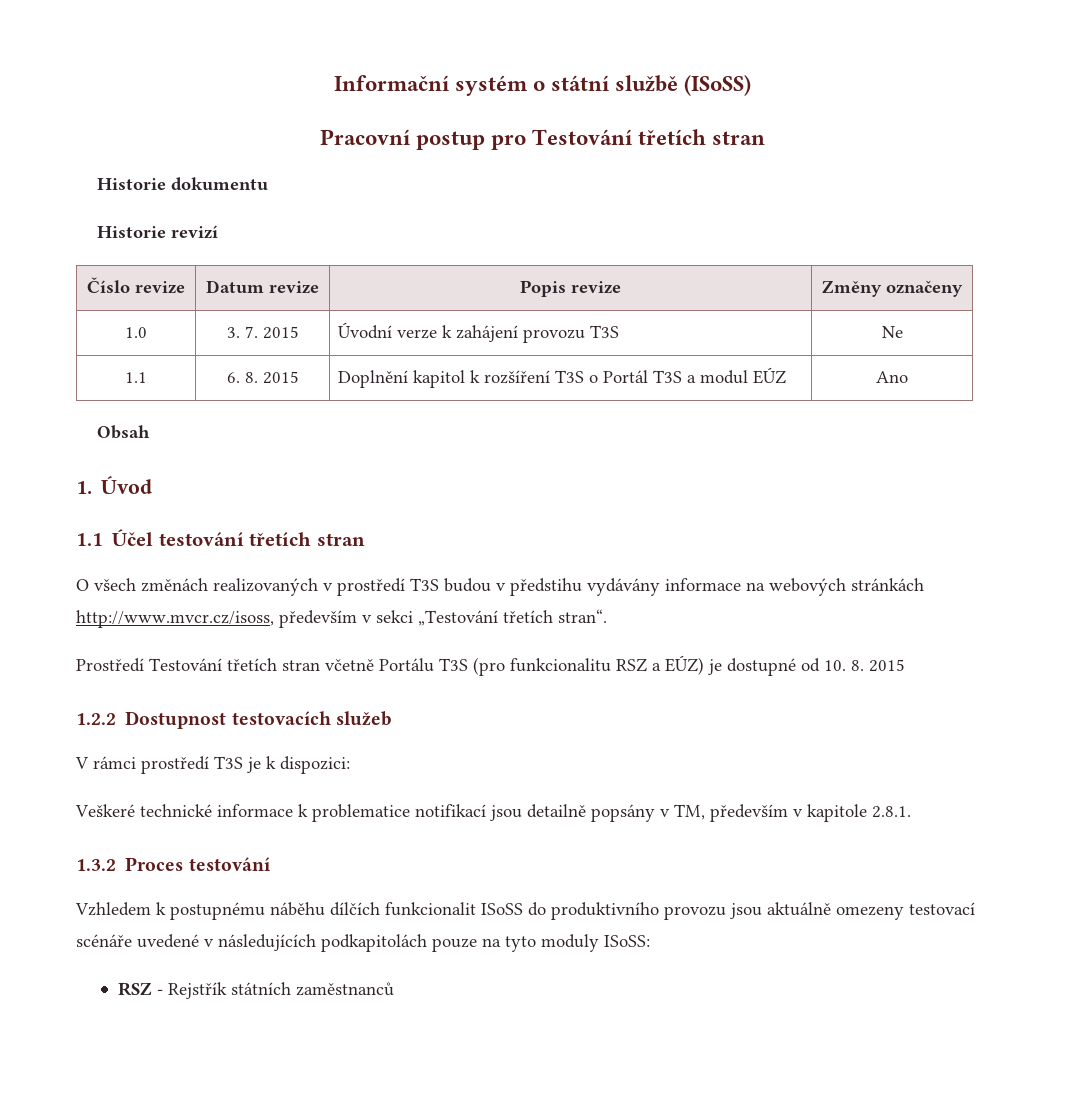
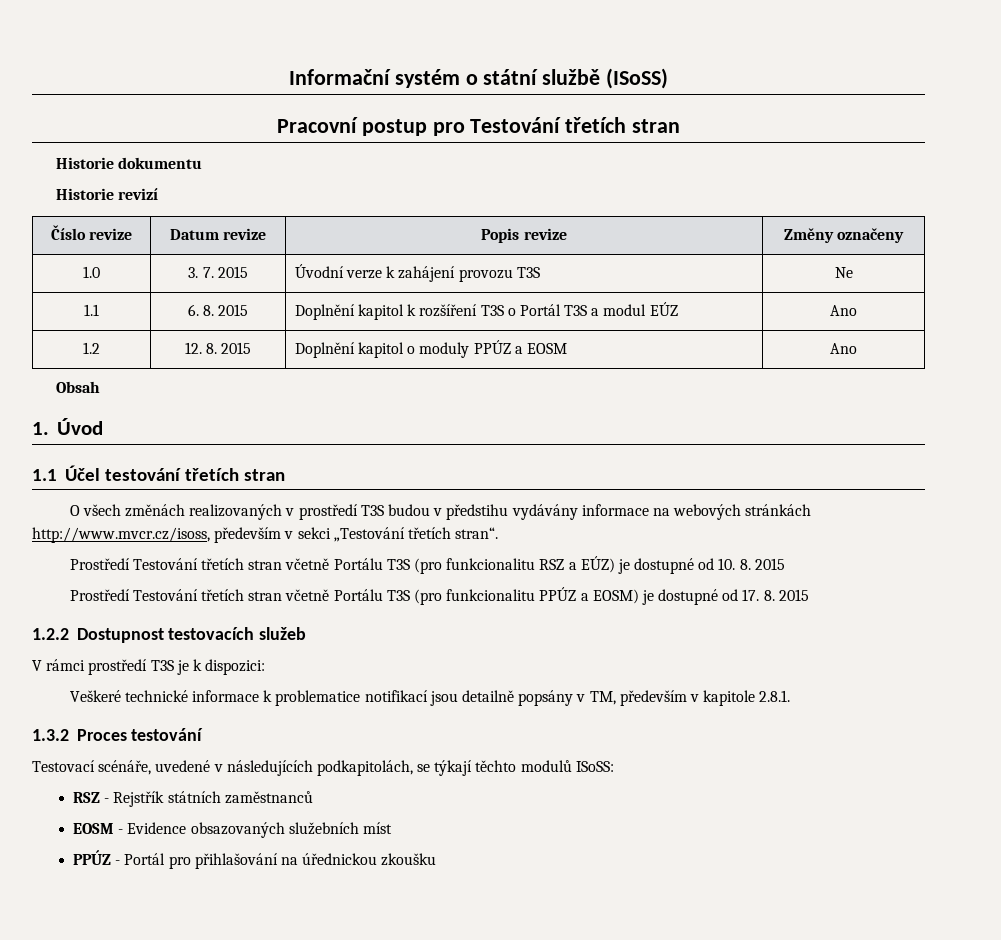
+ 1.2 | 12. 8. 2015 | Doplnění kapitol o moduly PPÚZ a EOSM | Ano
+ Prostředí Testování třetích stran včetně Portálu T3S (pro funkcionalitu PPÚZ a EOSM) je dostupné od 17. 8. 2015
- Vzhledem k postupnému náběhu dílčích funkcionalit ISoSS do produktivního provozu jsou aktuálně omezeny testovací scénáře uvedené v následujících podkapitolách pouze na tyto moduly ISoSS:
+ Testovací scénáře, uvedené v následujících podkapitolách, se týkají těchto modulů ISoSS:
+ EOSM - Evidence obsazovaných služebních míst
+ PPÚZ - Portál pro přihlašování na úřednickou zkoušku

